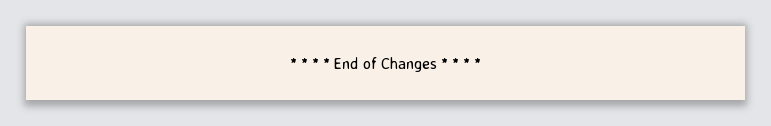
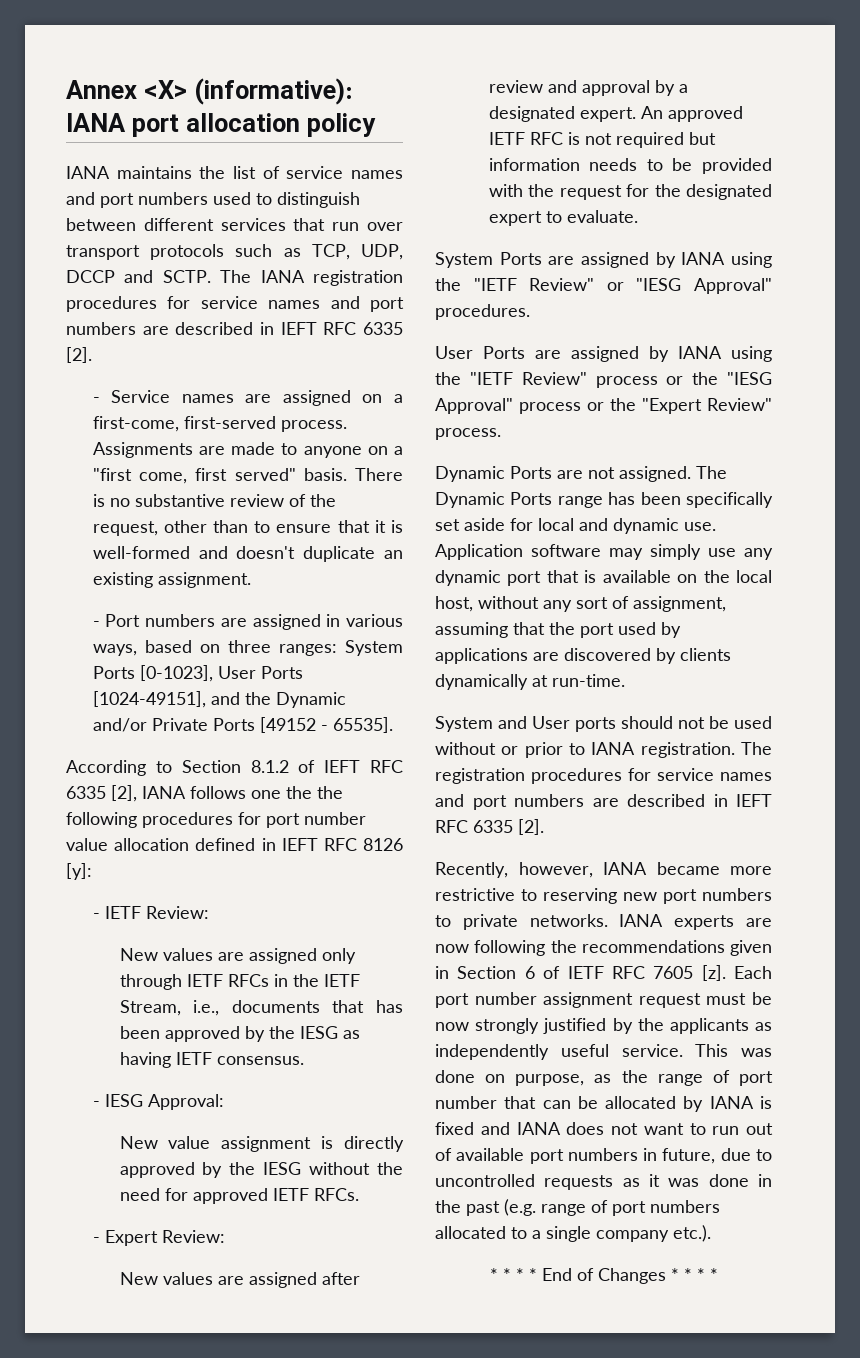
+ Annex <X> (informative): IANA port allocation policy
+ IANA maintains the list of service names and port numbers used to distinguish between different services that run over transport protocols such as TCP, UDP, DCCP and SCTP. The IANA registration procedures for service names and port numbers are described in IEFT RFC 6335 [2].
+ - Service names are assigned on a first-come, first-served process. Assignments are made to anyone on a "first come, first served" basis. There is no substantive review of the request, other than to ensure that it is well-formed and doesn't duplicate an existing assignment.
+ - Port numbers are assigned in various ways, based on three ranges: System Ports [0-1023], User Ports [1024-49151], and the Dynamic and/or Private Ports [49152 - 65535].
+ According to Section 8.1.2 of IEFT RFC 6335 [2], IANA follows one the the following procedures for port number value allocation defined in IEFT RFC 8126 [y]:
+ - IETF Review:
+ New values are assigned only through IETF RFCs in the IETF Stream, i.e., documents that has been approved by the IESG as having IETF consensus.
+ - IESG Approval:
+ New value assignment is directly approved by the IESG without the need for approved IETF RFCs.
+ - Expert Review:
+ New values are assigned after review and approval by a designated expert. An approved IETF RFC is not required but information needs to be provided with the request for the designated expert to evaluate.
+ System Ports are assigned by IANA using the "IETF Review" or "IESG Approval" procedures.
+ User Ports are assigned by IANA using the "IETF Review" process or the "IESG Approval" process or the "Expert Review" process.
+ Dynamic Ports are not assigned. The Dynamic Ports range has been specifically set aside for local and dynamic use. Application software may simply use any dynamic port that is available on the local host, without any sort of assignment, assuming that the port used by applications are discovered by clients dynamically at run-time.
+ System and User ports should not be used without or prior to IANA registration. The registration procedures for service names and port numbers are described in IEFT RFC 6335 [2].
+ Recently, however, IANA became more restrictive to reserving new port numbers to private networks. IANA experts are now following the recommendations given in Section 6 of IETF RFC 7605 [z]. Each port number assignment request must be now strongly justified by the applicants as independently useful service. This was done on purpose, as the range of port number that can be allocated by IANA is fixed and IANA does not want to run out of available port numbers in future, due to uncontrolled requests as it was done in the past (e.g. range of port numbers allocated to a single company etc.).

